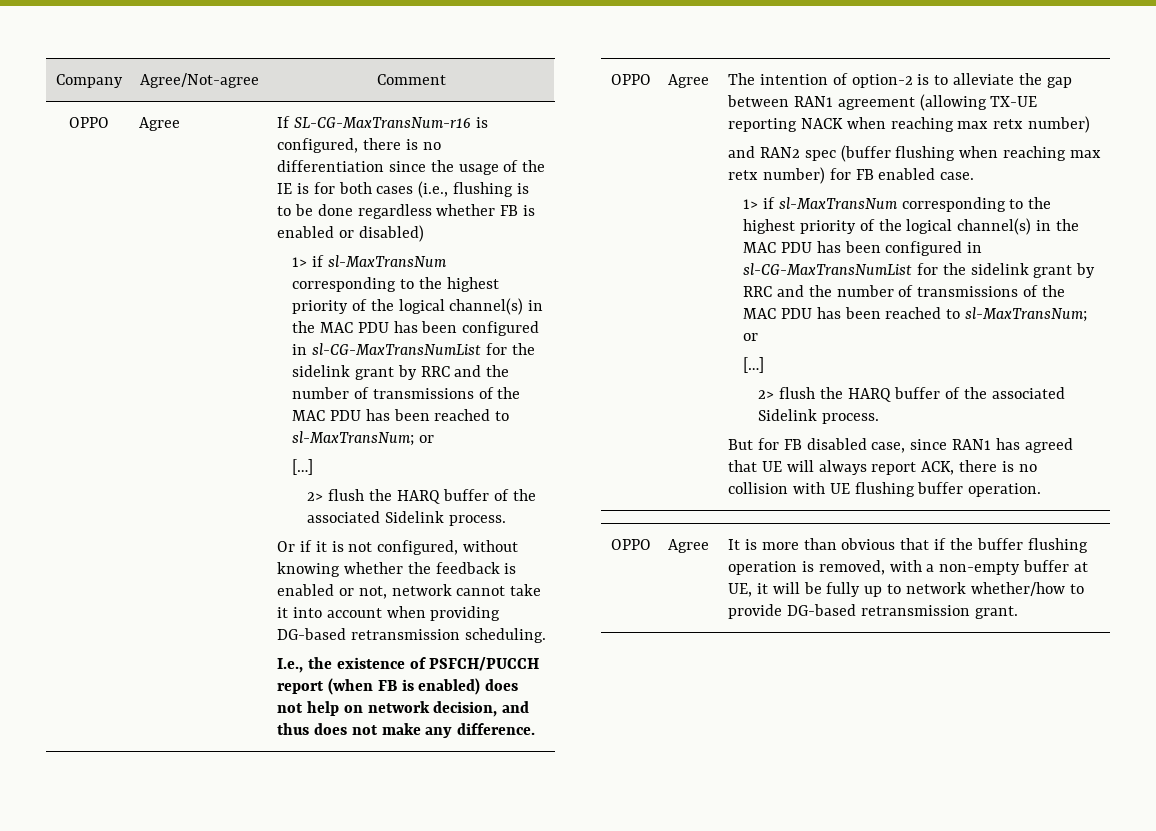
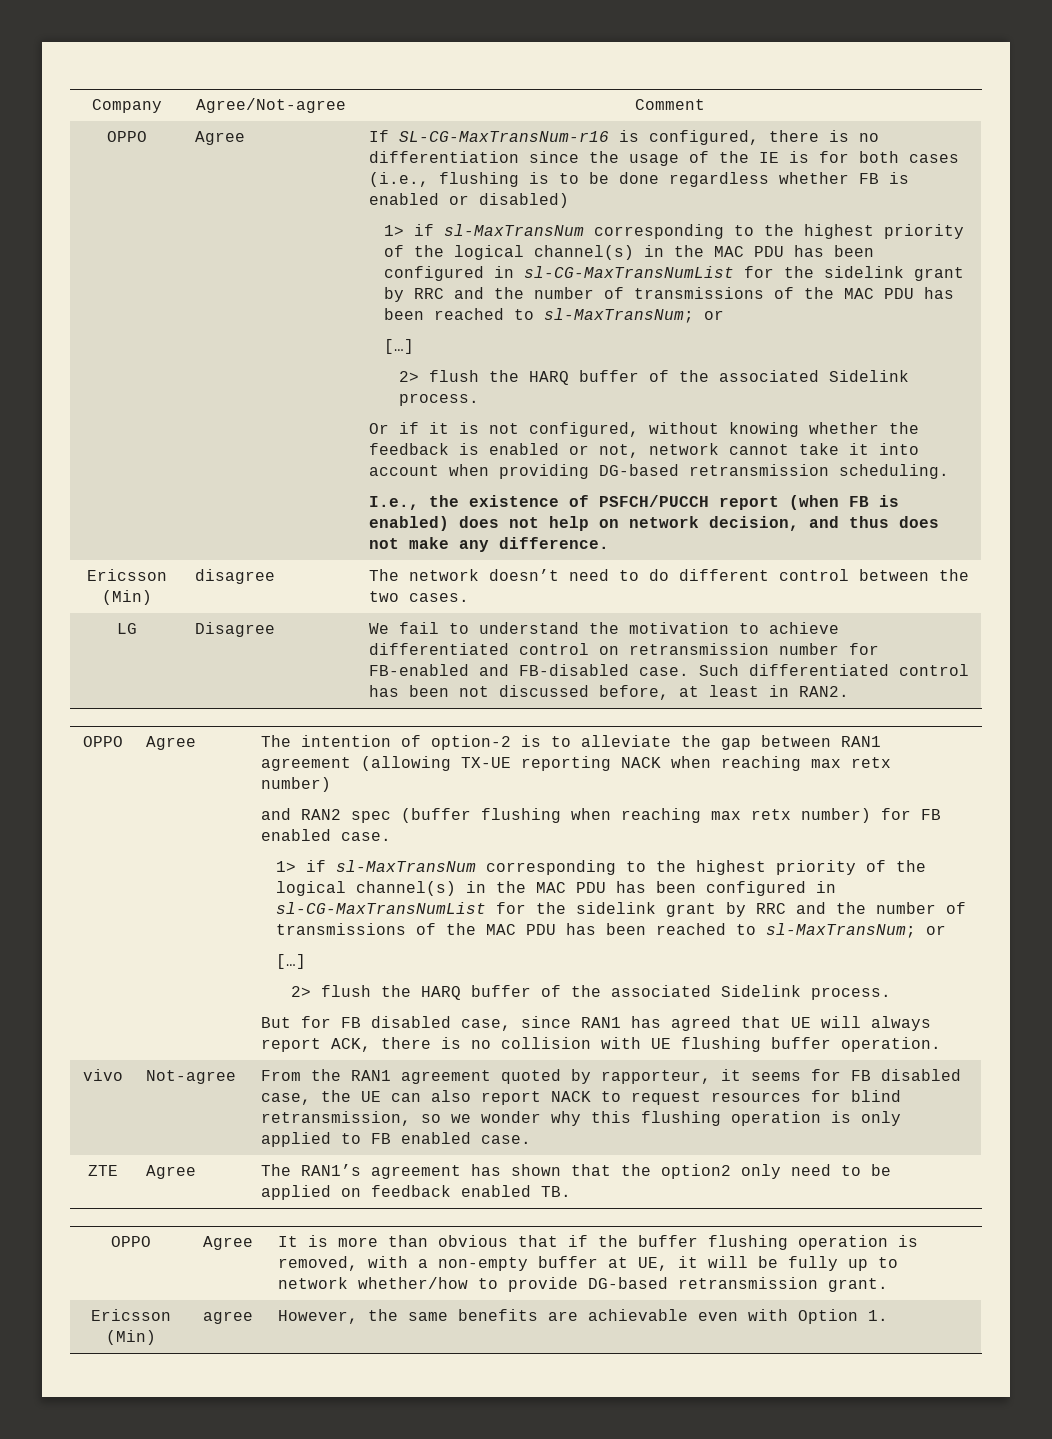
+ Ericsson (Min) | disagree | The network doesn’t need to do different control between the two cases.
+ LG | Disagree | We fail to understand the motivation to achieve differentiated control on retransmission number for FB-enabled and FB-disabled case. Such differentiated control has been not discussed before, at least in RAN2.
+ vivo | Not-agree | From the RAN1 agreement quoted by rapporteur, it seems for FB disabled case, the UE can also report NACK to request resources for blind retransmission, so we wonder why this flushing operation is only applied to FB enabled case.
+ ZTE | Agree | The RAN1’s agreement has shown that the option2 only need to be applied on feedback enabled TB.
+ Ericsson (Min) | agree | However, the same benefits are achievable even with Option 1.

